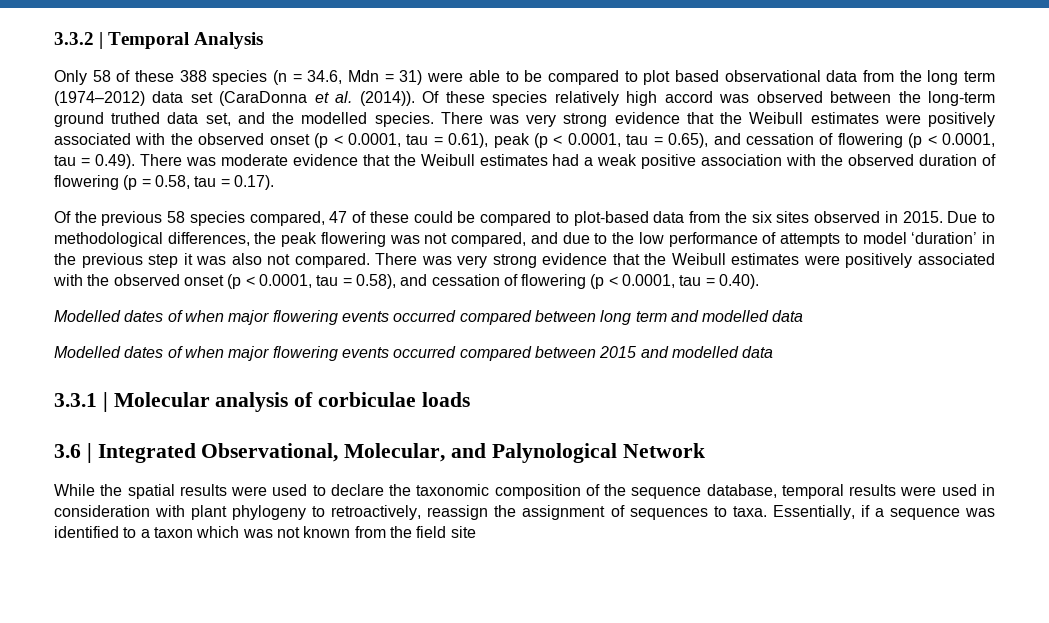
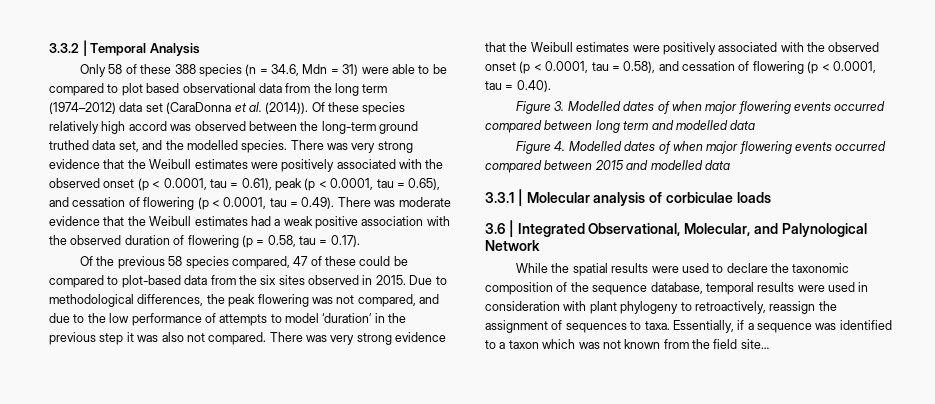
- Modelled dates of when major flowering events occurred compared between long term and modelled data
+ Figure 3. Modelled dates of when major flowering events occurred compared between long term and modelled data
- Modelled dates of when major flowering events occurred compared between 2015 and modelled data
+ Figure 4. Modelled dates of when major flowering events occurred compared between 2015 and modelled data
- Essentially, if a sequence was identified to a taxon which was not known from the field site
+ Essentially, if a sequence was identified to a taxon which was not known from the field site…

